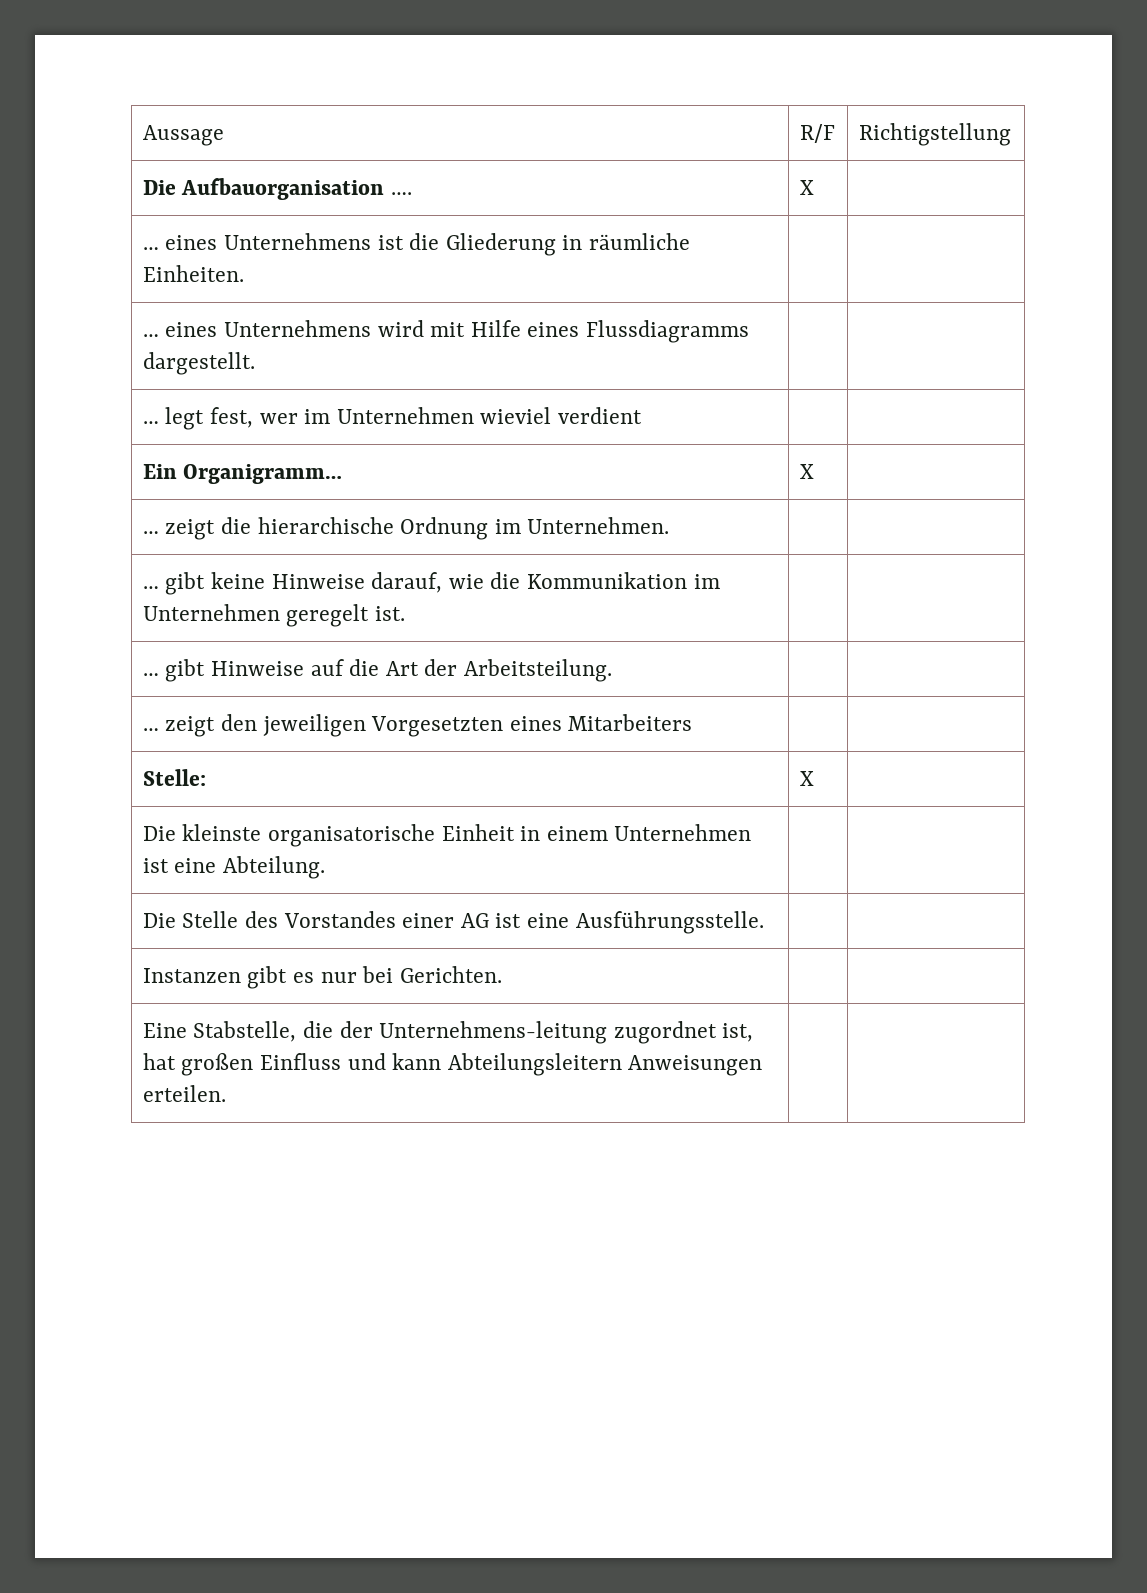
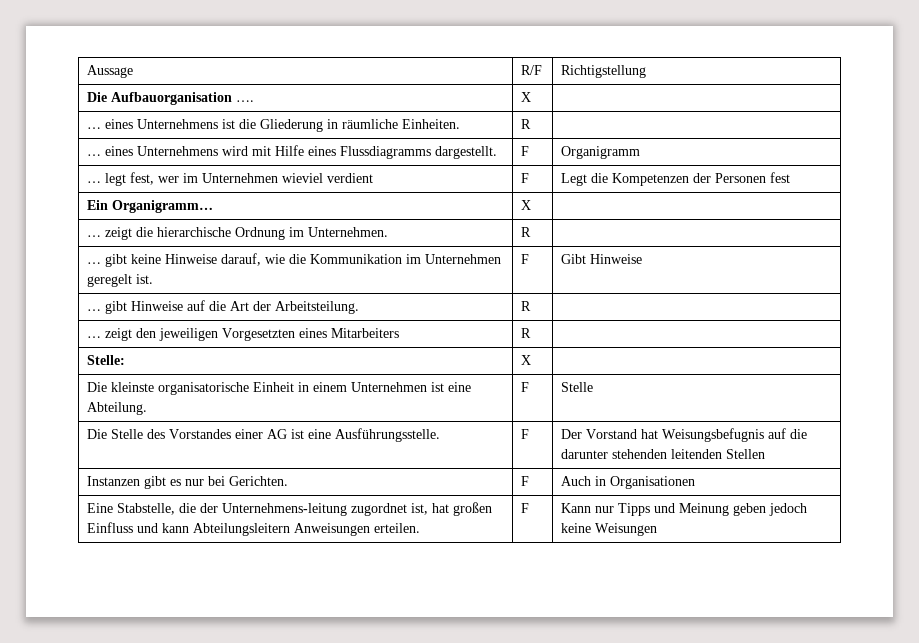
- … eines Unternehmens ist die Gliederung in räumliche Einheiten. | |
+ … eines Unternehmens ist die Gliederung in räumliche Einheiten. | R |
- … eines Unternehmens wird mit Hilfe eines Flussdiagramms dargestellt. | |
+ … eines Unternehmens wird mit Hilfe eines Flussdiagramms dargestellt. | F | Organigramm
- … legt fest, wer im Unternehmen wieviel verdient | |
+ … legt fest, wer im Unternehmen wieviel verdient | F | Legt die Kompetenzen der Personen fest
- … zeigt die hierarchische Ordnung im Unternehmen. | |
+ … zeigt die hierarchische Ordnung im Unternehmen. | R |
- … gibt keine Hinweise darauf, wie die Kommunikation im Unternehmen geregelt ist. | |
+ … gibt keine Hinweise darauf, wie die Kommunikation im Unternehmen geregelt ist. | F | Gibt Hinweise
- … gibt Hinweise auf die Art der Arbeitsteilung. | |
+ … gibt Hinweise auf die Art der Arbeitsteilung. | R |
- … zeigt den jeweiligen Vorgesetzten eines Mitarbeiters | |
+ … zeigt den jeweiligen Vorgesetzten eines Mitarbeiters | R |
- Die kleinste organisatorische Einheit in einem Unternehmen ist eine Abteilung. | |
+ Die kleinste organisatorische Einheit in einem Unternehmen ist eine Abteilung. | F | Stelle
- Die Stelle des Vorstandes einer AG ist eine Ausführungsstelle. | |
+ Die Stelle des Vorstandes einer AG ist eine Ausführungsstelle. | F | Der Vorstand hat Weisungsbefugnis auf die darunter stehenden leitenden Stellen
- Instanzen gibt es nur bei Gerichten. | |
+ Instanzen gibt es nur bei Gerichten. | F | Auch in Organisationen
- Eine Stabstelle, die der Unternehmens-leitung zugordnet ist, hat großen Einfluss und kann Abteilungsleitern Anweisungen erteilen. | |
+ Eine Stabstelle, die der Unternehmens-leitung zugordnet ist, hat großen Einfluss und kann Abteilungsleitern Anweisungen erteilen. | F | Kann nur Tipps und Meinung geben jedoch keine Weisungen

